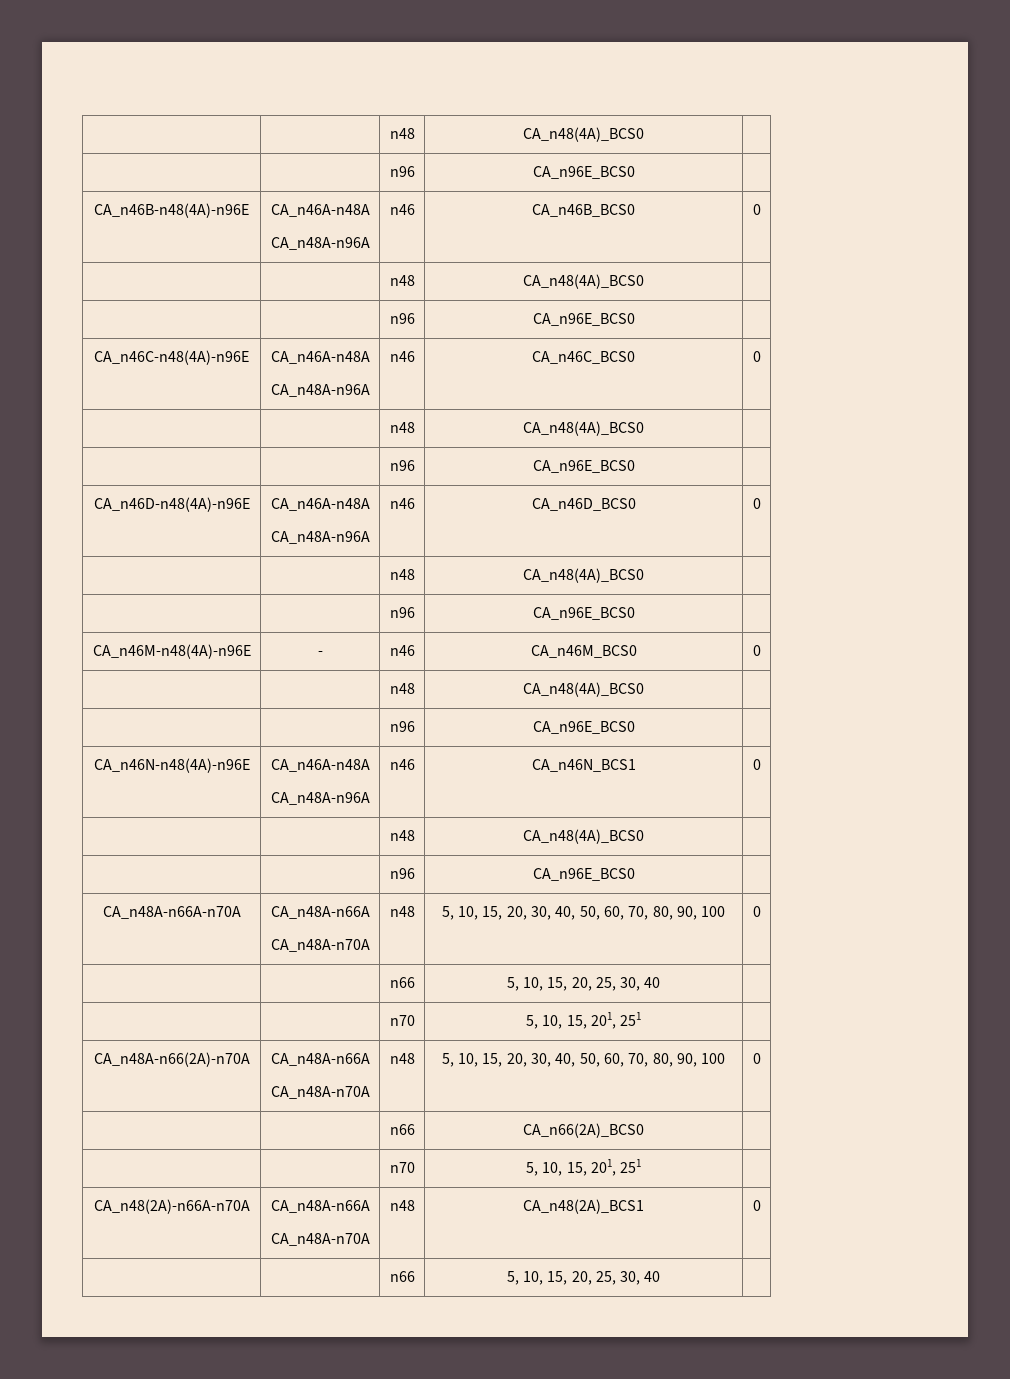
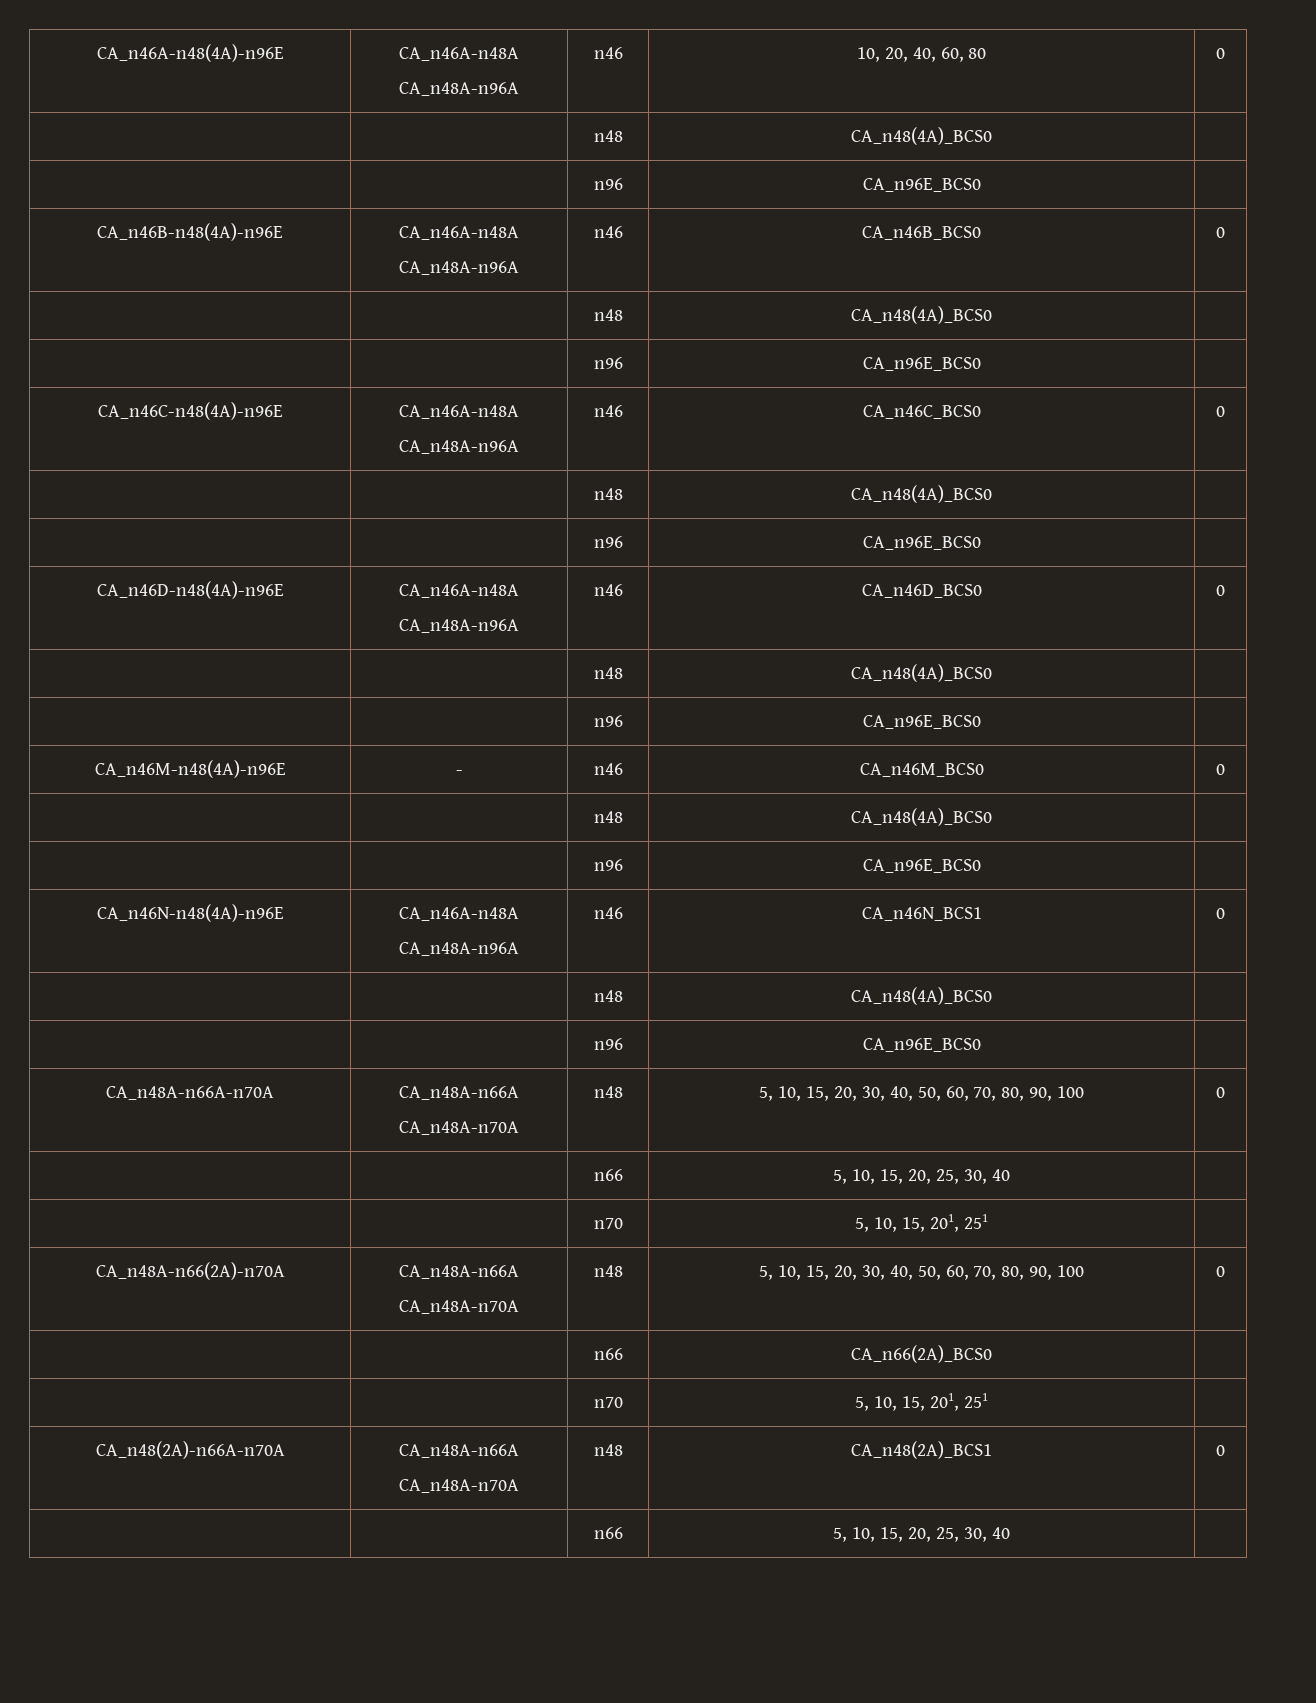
+ CA_n46A-n48(4A)-n96E | CA_n46A-n48A
+ CA_n48A-n96A | n46 | 10, 20, 40, 60, 80 | 0

